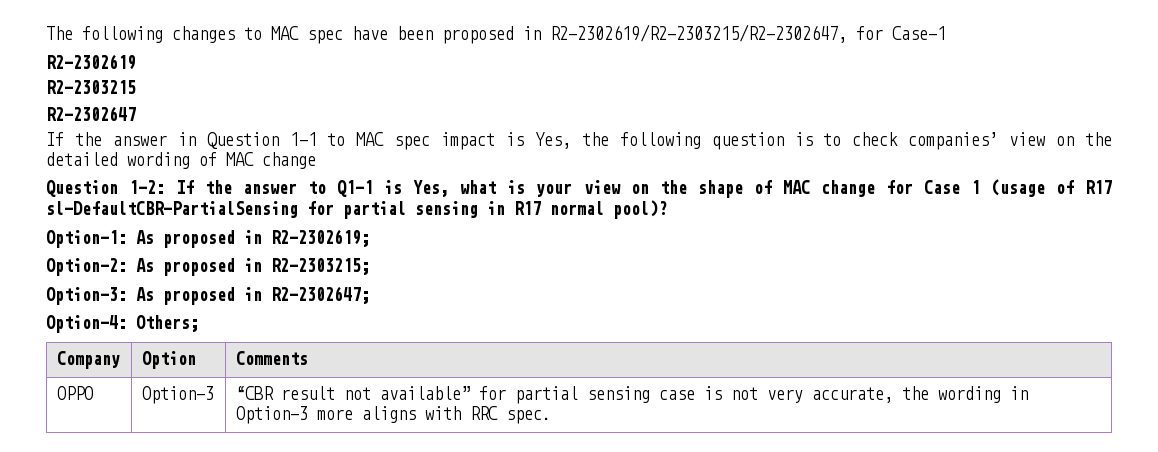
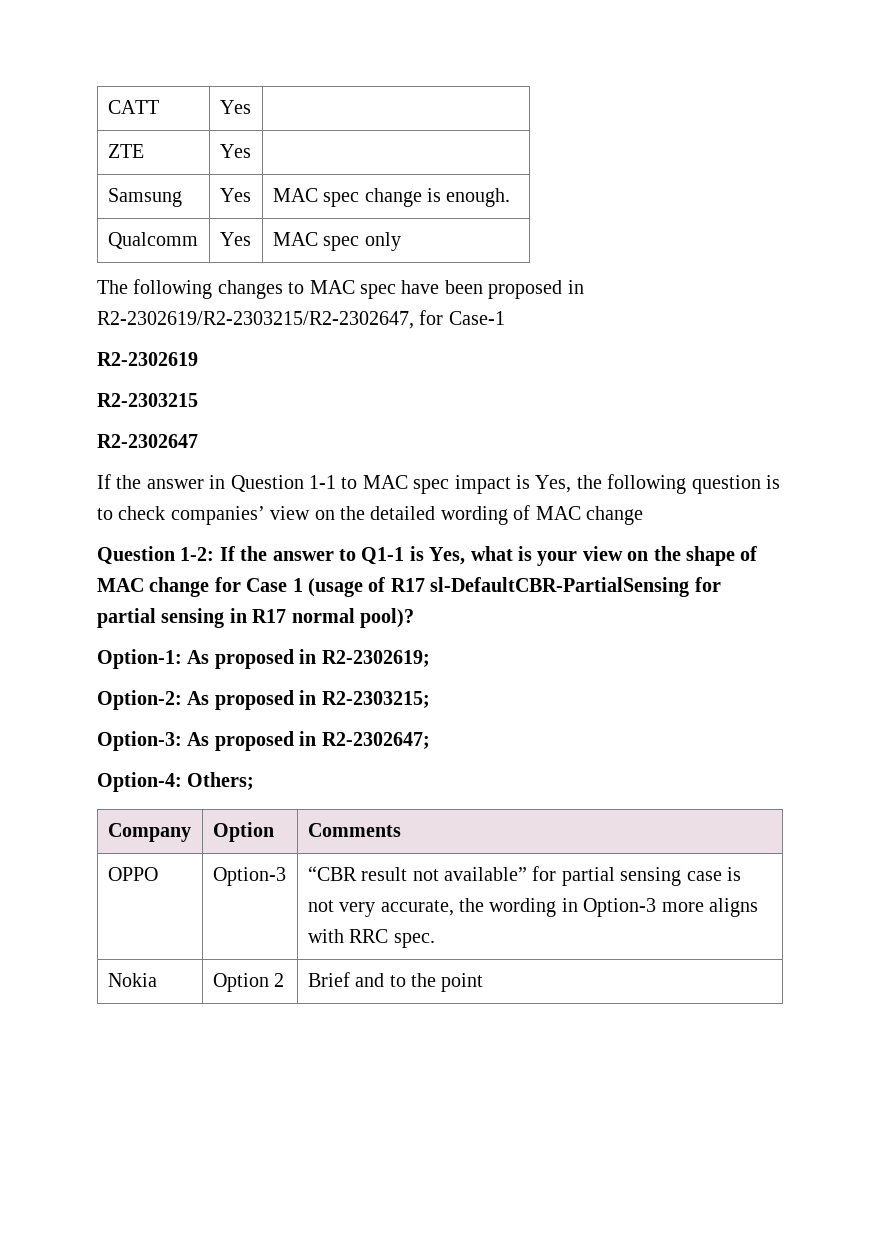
+ CATT | Yes |
+ ZTE | Yes |
+ Samsung | Yes | MAC spec change is enough.
+ Qualcomm | Yes | MAC spec only
+ Nokia | Option 2 | Brief and to the point

